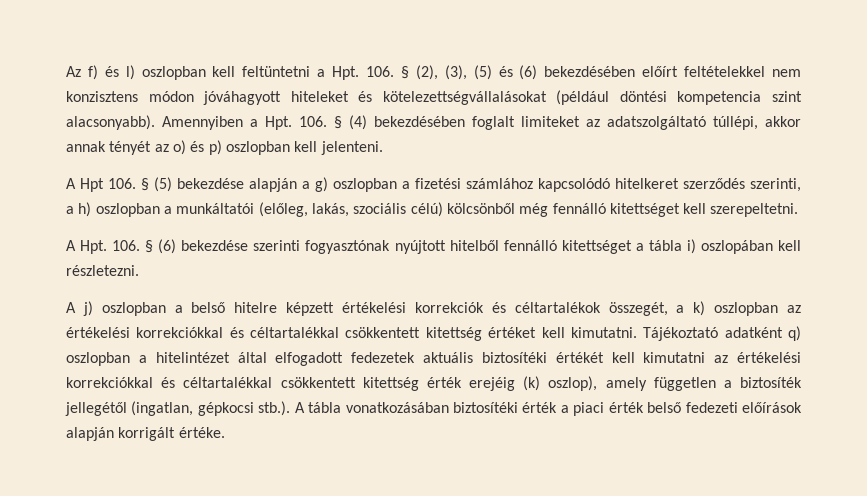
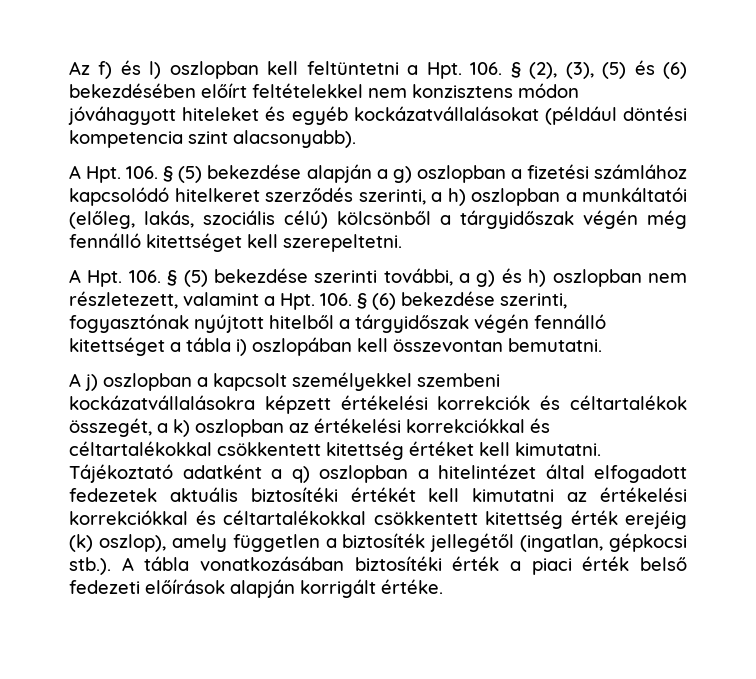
- Az f) és l) oszlopban kell feltüntetni a Hpt. 106. § (2), (3), (5) és (6) bekezdésében előírt feltételekkel nem konzisztens módon jóváhagyott hiteleket és kötelezettségvállalásokat (például döntési kompetencia szint alacsonyabb). Amennyiben a Hpt. 106. § (4) bekezdésében foglalt limiteket az adatszolgáltató túllépi, akkor annak tényét az o) és p) oszlopban kell jelenteni.
- A Hpt 106. § (5) bekezdése alapján a g) oszlopban a fizetési számlához kapcsolódó hitelkeret szerződés szerinti, a h) oszlopban a munkáltatói (előleg, lakás, szociális célú) kölcsönből még fennálló kitettséget kell szerepeltetni.
+ Az f) és l) oszlopban kell feltüntetni a Hpt. 106. § (2), (3), (5) és (6) bekezdésében előírt feltételekkel nem konzisztens módon jóváhagyott hiteleket és egyéb kockázatvállalásokat (például döntési kompetencia szint alacsonyabb).
+ A Hpt. 106. § (5) bekezdése alapján a g) oszlopban a fizetési számlához kapcsolódó hitelkeret szerződés szerinti, a h) oszlopban a munkáltatói (előleg, lakás, szociális célú) kölcsönből a tárgyidőszak végén még fennálló kitettséget kell szerepeltetni.
- A Hpt. 106. § (6) bekezdése szerinti fogyasztónak nyújtott hitelből fennálló kitettséget a tábla i) oszlopában kell részletezni.
+ A Hpt. 106. § (5) bekezdése szerinti további, a g) és h) oszlopban nem részletezett, valamint a Hpt. 106. § (6) bekezdése szerinti, fogyasztónak nyújtott hitelből a tárgyidőszak végén fennálló kitettséget a tábla i) oszlopában kell összevontan bemutatni.
- A j) oszlopban a belső hitelre képzett értékelési korrekciók és céltartalékok összegét, a k) oszlopban az értékelési korrekciókkal és céltartalékkal csökkentett kitettség értéket kell kimutatni.
+ A j) oszlopban a kapcsolt személyekkel szembeni kockázatvállalásokra képzett értékelési korrekciók és céltartalékok összegét, a k) oszlopban az értékelési korrekciókkal és céltartalékokkal csökkentett kitettség értéket kell kimutatni.
- Tájékoztató adatként q) oszlopban a hitelintézet által elfogadott fedezetek aktuális biztosítéki értékét kell kimutatni az értékelési korrekciókkal és céltartalékkal csökkentett kitettség érték erejéig (k) oszlop), amely független a biztosíték jellegétől (ingatlan, gépkocsi stb.). A tábla vonatkozásában biztosítéki érték a piaci érték belső fedezeti előírások alapján korrigált értéke.
+ Tájékoztató adatként a q) oszlopban a hitelintézet által elfogadott fedezetek aktuális biztosítéki értékét kell kimutatni az értékelési korrekciókkal és céltartalékokkal csökkentett kitettség érték erejéig (k) oszlop), amely független a biztosíték jellegétől (ingatlan, gépkocsi stb.). A tábla vonatkozásában biztosítéki érték a piaci érték belső fedezeti előírások alapján korrigált értéke.

